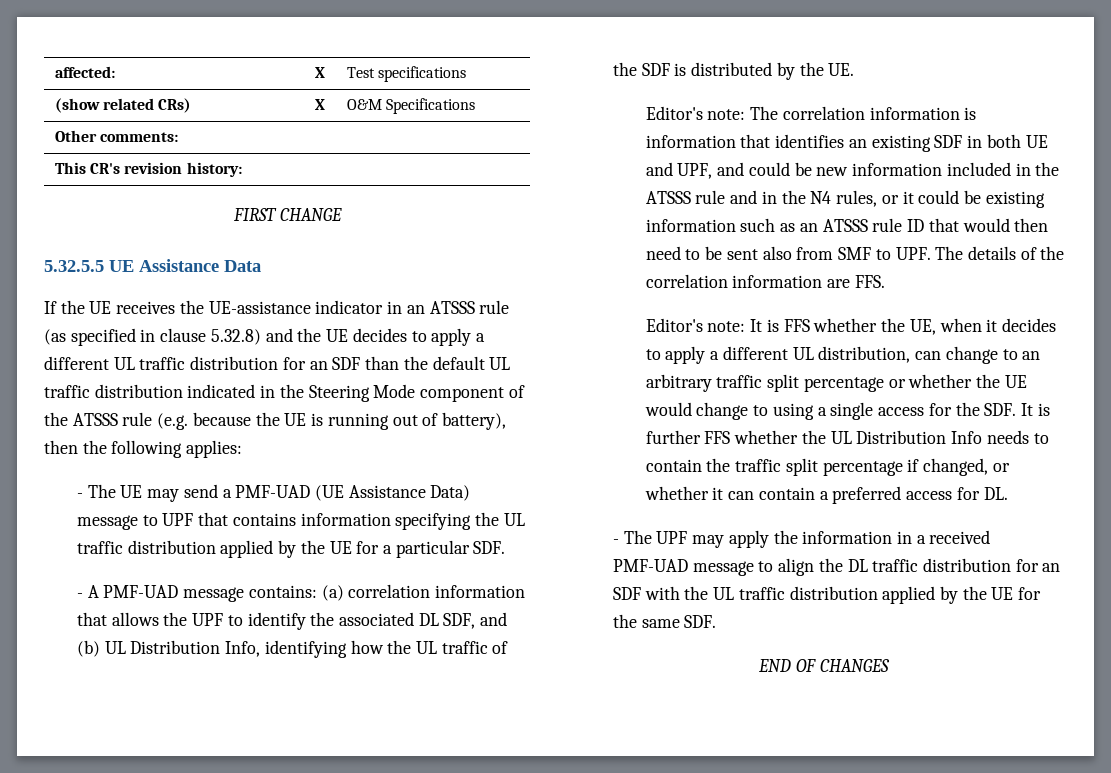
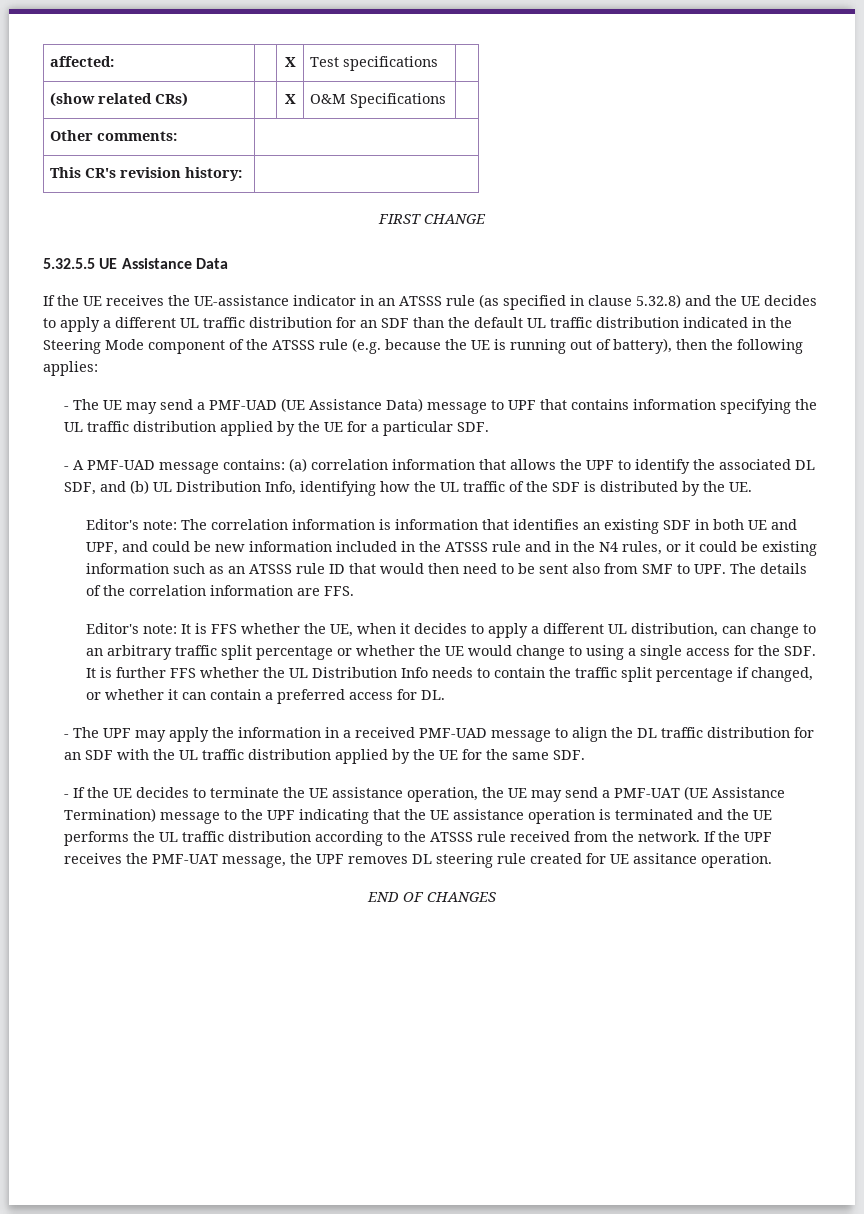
+ - If the UE decides to terminate the UE assistance operation, the UE may send a PMF-UAT (UE Assistance Termination) message to the UPF indicating that the UE assistance operation is terminated and the UE performs the UL traffic distribution according to the ATSSS rule received from the network. If the UPF receives the PMF-UAT message, the UPF removes DL steering rule created for UE assitance operation.

